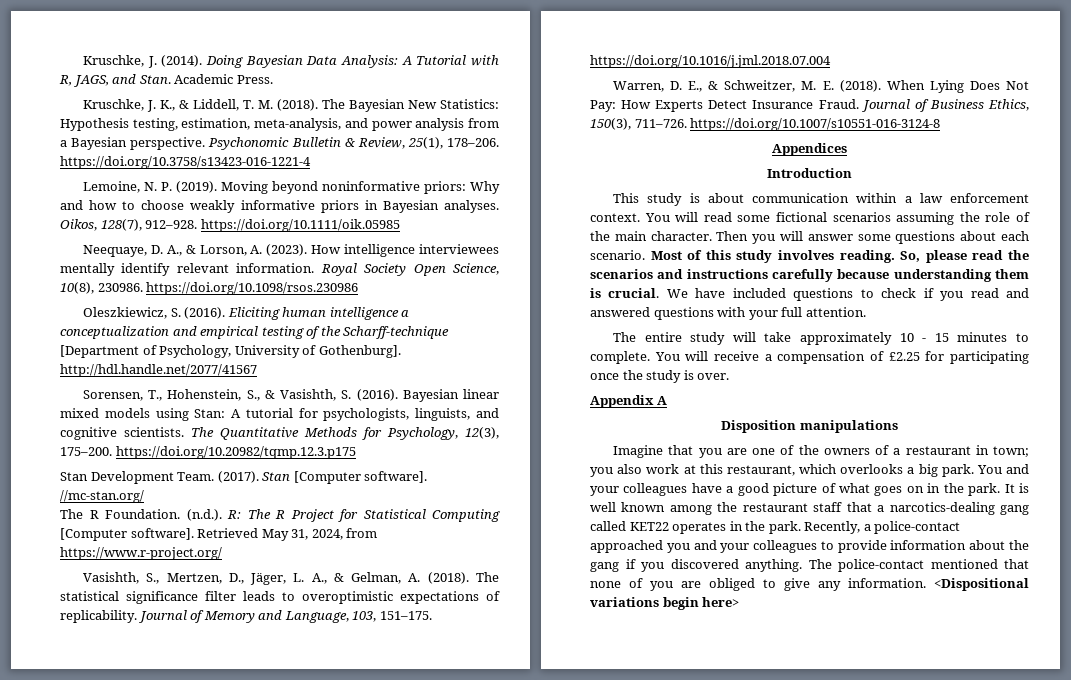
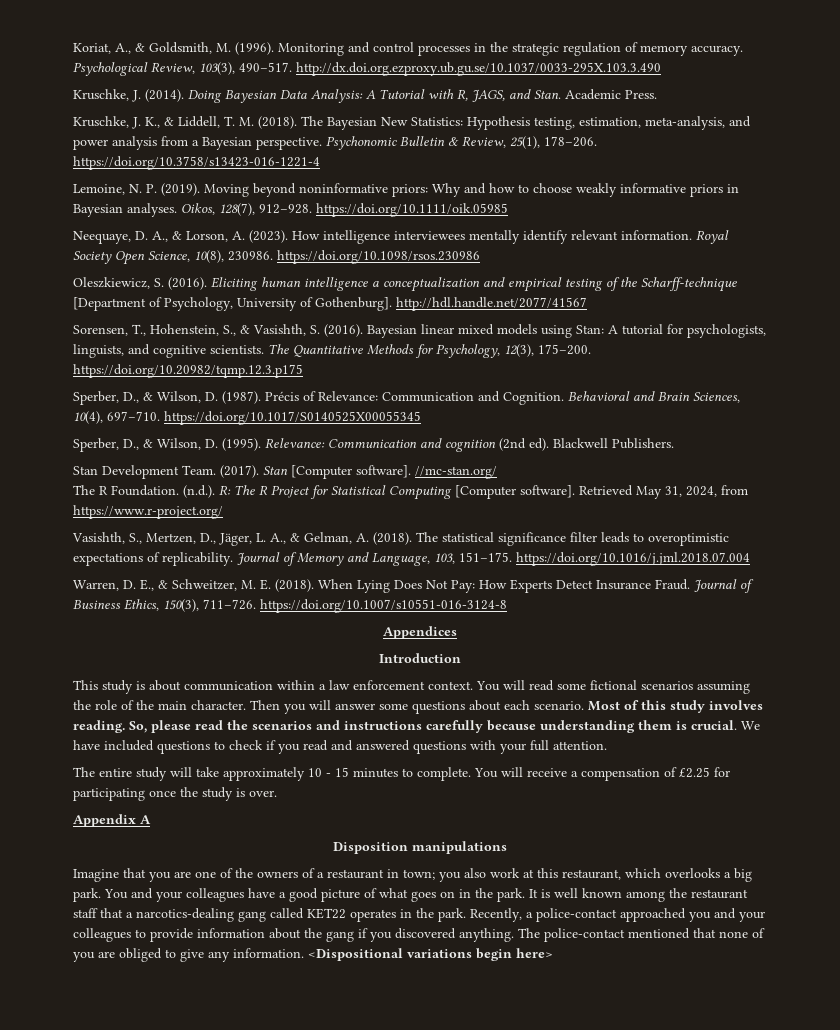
+ Koriat, A., & Goldsmith, M. (1996). Monitoring and control processes in the strategic regulation of memory accuracy. Psychological Review, 103(3), 490–517. http://dx.doi.org.ezproxy.ub.gu.se/10.1037/0033-295X.103.3.490
+ Sperber, D., & Wilson, D. (1987). Précis of Relevance: Communication and Cognition. Behavioral and Brain Sciences, 10(4), 697–710. https://doi.org/10.1017/S0140525X00055345
+ Sperber, D., & Wilson, D. (1995). Relevance: Communication and cognition (2nd ed). Blackwell Publishers.

